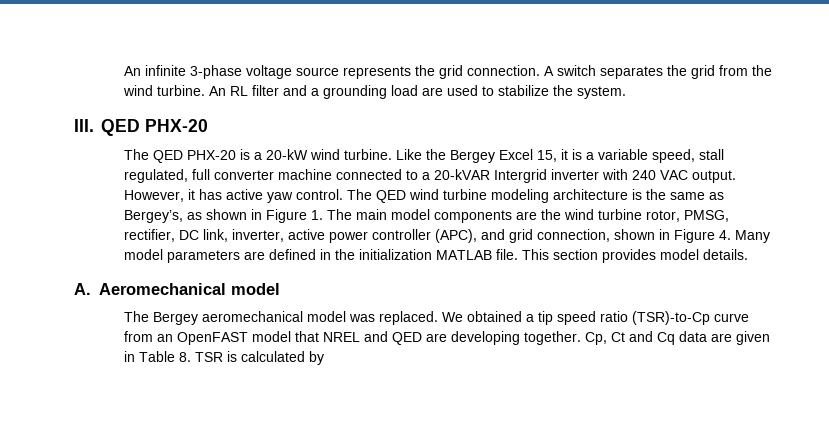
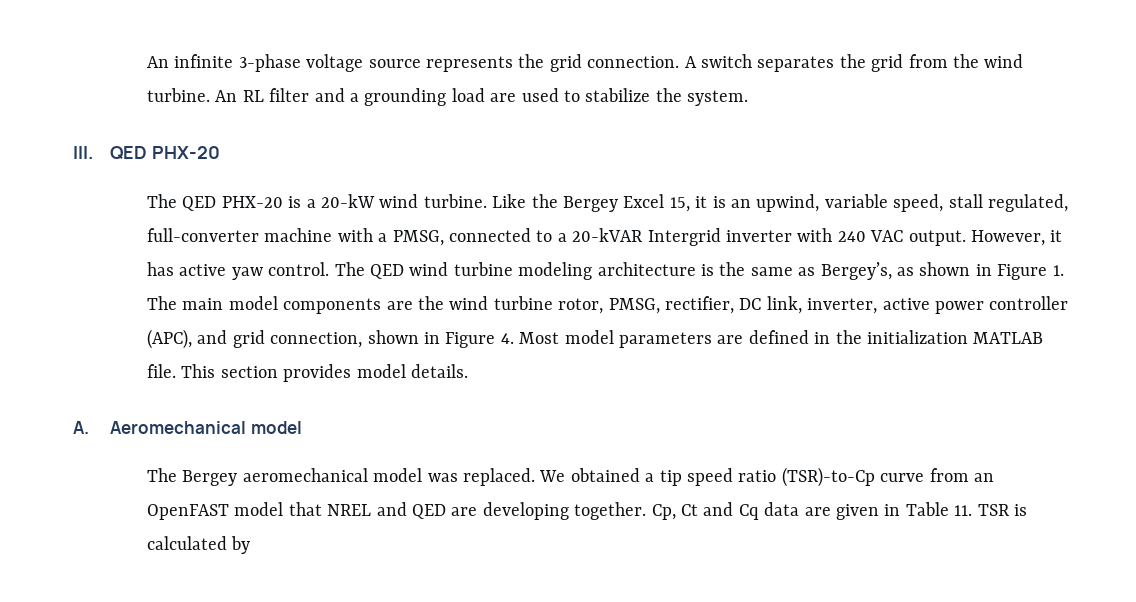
- Like the Bergey Excel 15, it is a variable speed, stall regulated, full converter machine connected to a 20-kVAR Intergrid inverter with 240 VAC output.
+ Like the Bergey Excel 15, it is an upwind, variable speed, stall regulated, full-converter machine with a PMSG, connected to a 20-kVAR Intergrid inverter with 240 VAC output.
- The QED wind turbine modeling architecture is the same as Bergey’s, as shown in Figure 1. The main model components are the wind turbine rotor, PMSG, rectifier, DC link, inverter, active power controller (APC), and grid connection, shown in Figure 4. Many model parameters are defined in the initialization MATLAB file.
+ The QED wind turbine modeling architecture is the same as Bergey’s, as shown in Figure 1. The main model components are the wind turbine rotor, PMSG, rectifier, DC link, inverter, active power controller (APC), and grid connection, shown in Figure 4. Most model parameters are defined in the initialization MATLAB file.
- Cp, Ct and Cq data are given in Table 8. TSR is calculated by
+ Cp, Ct and Cq data are given in Table 11. TSR is calculated by

